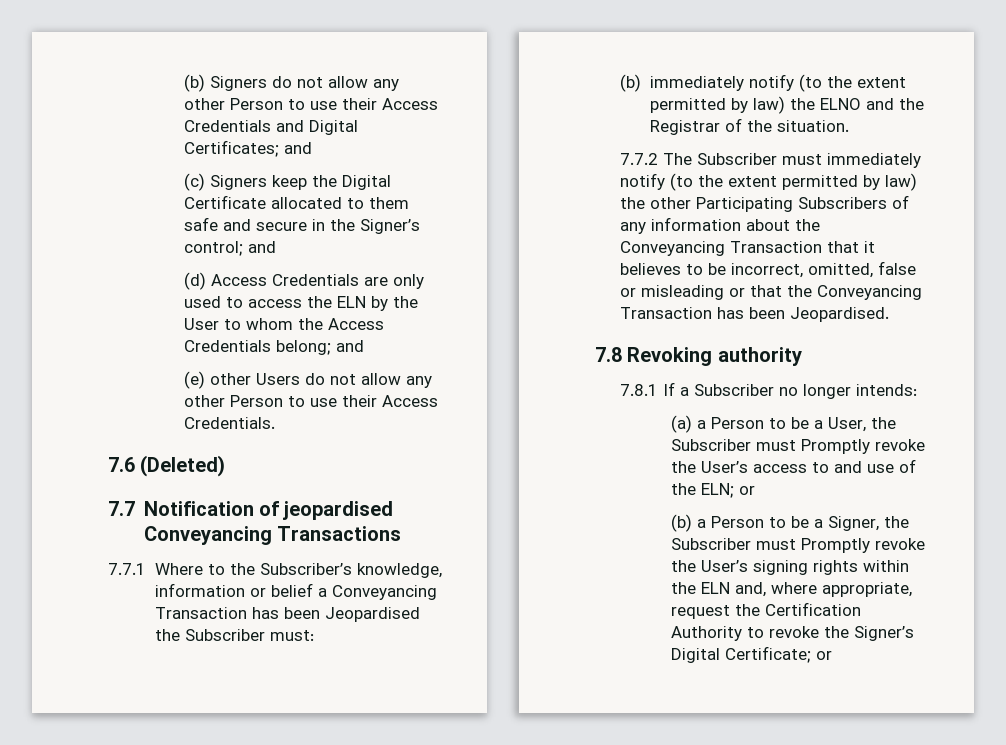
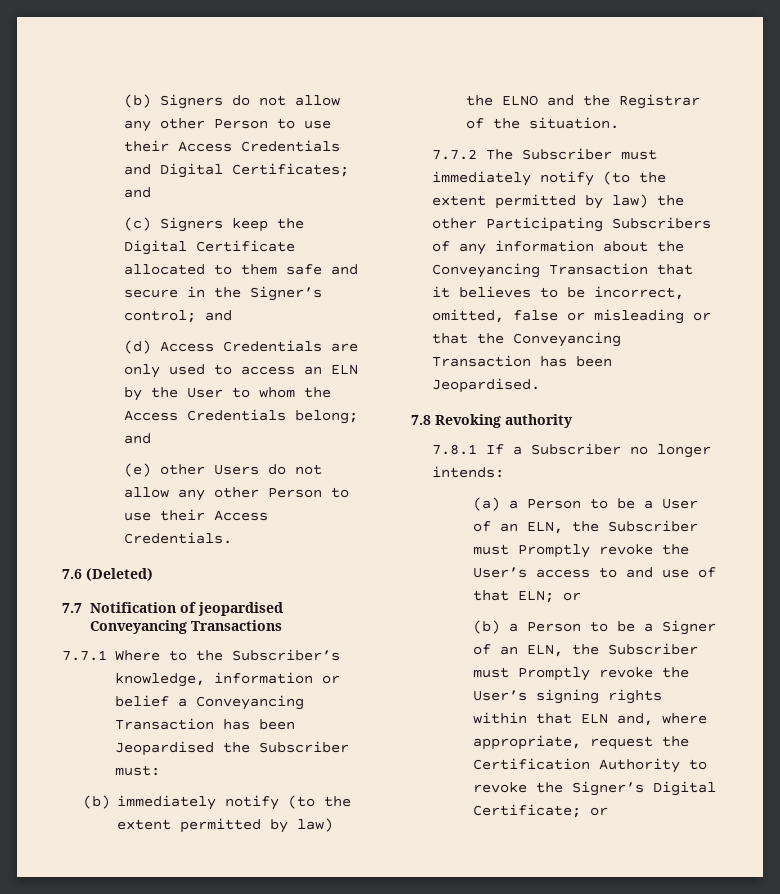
- (d) Access Credentials are only used to access the ELN by the User to whom the Access Credentials belong; and
+ (d) Access Credentials are only used to access an ELN by the User to whom the Access Credentials belong; and
- (a) a Person to be a User, the Subscriber must Promptly revoke the User’s access to and use of the ELN; or
+ (a) a Person to be a User of an ELN, the Subscriber must Promptly revoke the User’s access to and use of that ELN; or
- (b) a Person to be a Signer, the Subscriber must Promptly revoke the User’s signing rights within the ELN and, where appropriate, request the Certification Authority to revoke the Signer’s Digital Certificate; or
+ (b) a Person to be a Signer of an ELN, the Subscriber must Promptly revoke the User’s signing rights within that ELN and, where appropriate, request the Certification Authority to revoke the Signer’s Digital Certificate; or

